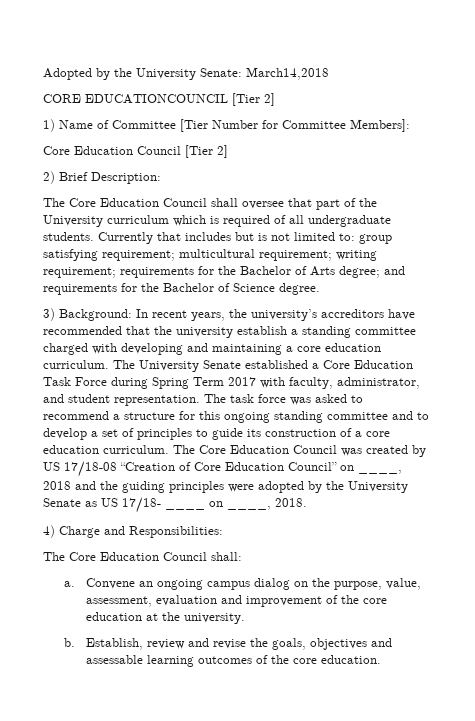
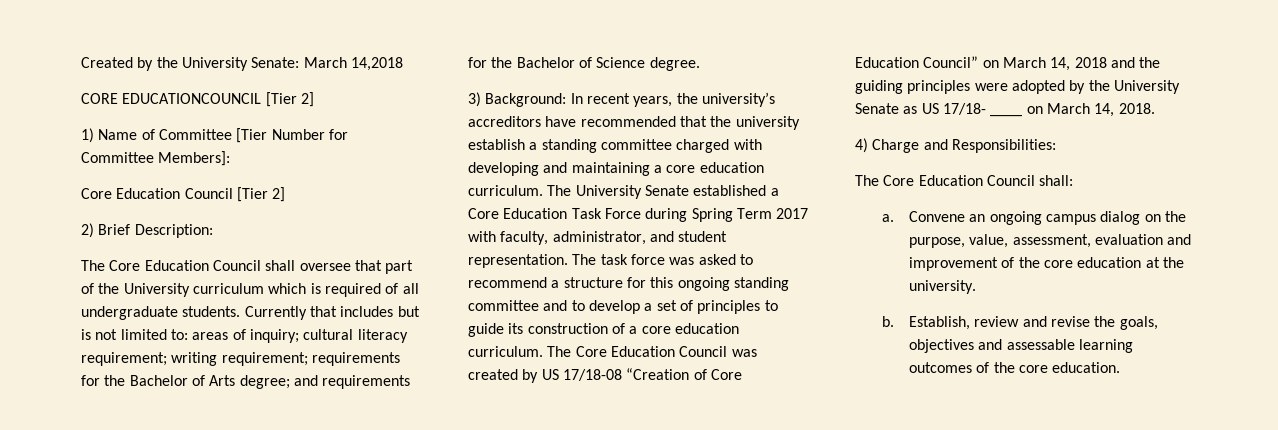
- Adopted by the University Senate: March14,2018
+ Created by the University Senate: March 14,2018
- Currently that includes but is not limited to: group satisfying requirement; multicultural requirement; writing requirement; requirements for the Bachelor of Arts degree; and requirements for the Bachelor of Science degree.
+ Currently that includes but is not limited to: areas of inquiry; cultural literacy requirement; writing requirement; requirements for the Bachelor of Arts degree; and requirements for the Bachelor of Science degree.
- The Core Education Council was created by US 17/18-08 “Creation of Core Education Council” on ____, 2018 and the guiding principles were adopted by the University Senate as US 17/18- ____ on ____, 2018.
+ The Core Education Council was created by US 17/18-08 “Creation of Core Education Council” on March 14, 2018 and the guiding principles were adopted by the University Senate as US 17/18- ____ on March 14, 2018.

